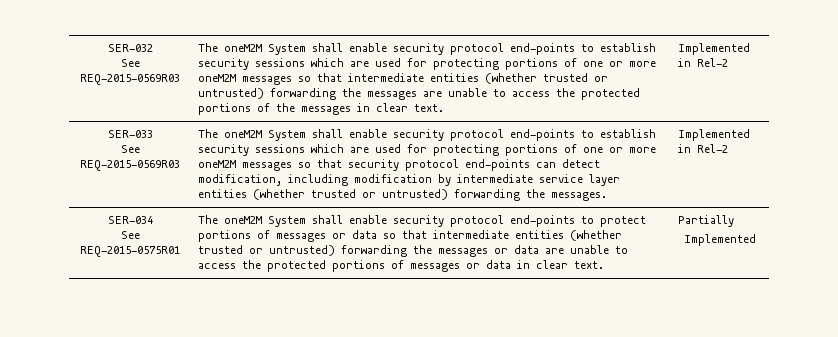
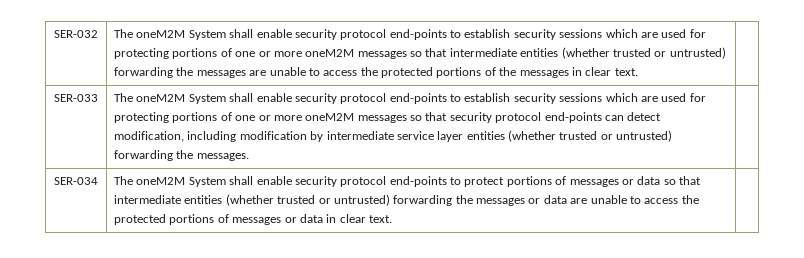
  SER-032
- See REQ-2015-0569R03
- The oneM2M System shall enable security protocol end-points to establish security sessions which are used for protecting portions of one or more oneM2M messages so that intermediate entities (whether trusted or untrusted) forwarding the messages are unable to access the protected portions of the messages in clear text. | Implemented in Rel-2
+ The oneM2M System shall enable security protocol end-points to establish security sessions which are used for protecting portions of one or more oneM2M messages so that intermediate entities (whether trusted or untrusted) forwarding the messages are unable to access the protected portions of the messages in clear text.
  SER-033
- See REQ-2015-0569R03
- The oneM2M System shall enable security protocol end-points to establish security sessions which are used for protecting portions of one or more oneM2M messages so that security protocol end-points can detect modification, including modification by intermediate service layer entities (whether trusted or untrusted) forwarding the messages. | Implemented in Rel-2
+ The oneM2M System shall enable security protocol end-points to establish security sessions which are used for protecting portions of one or more oneM2M messages so that security protocol end-points can detect modification, including modification by intermediate service layer entities (whether trusted or untrusted) forwarding the messages.
- See REQ-2015-0575R01
- Partially
- Implemented

